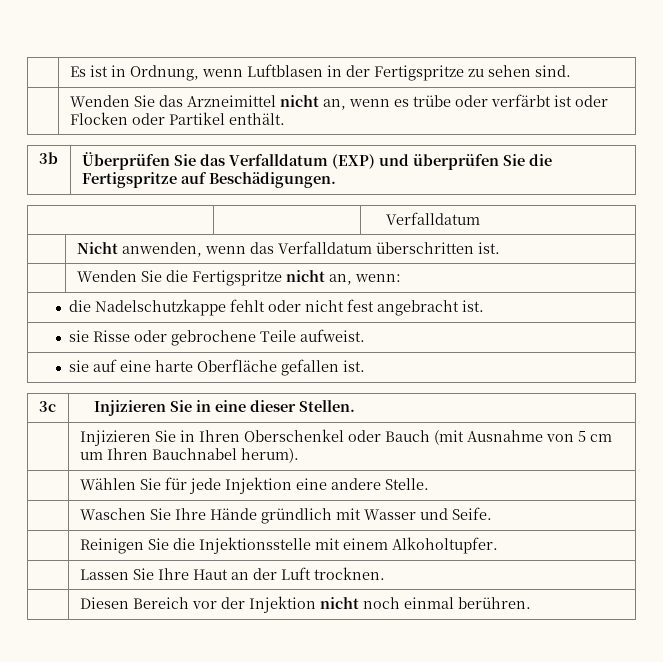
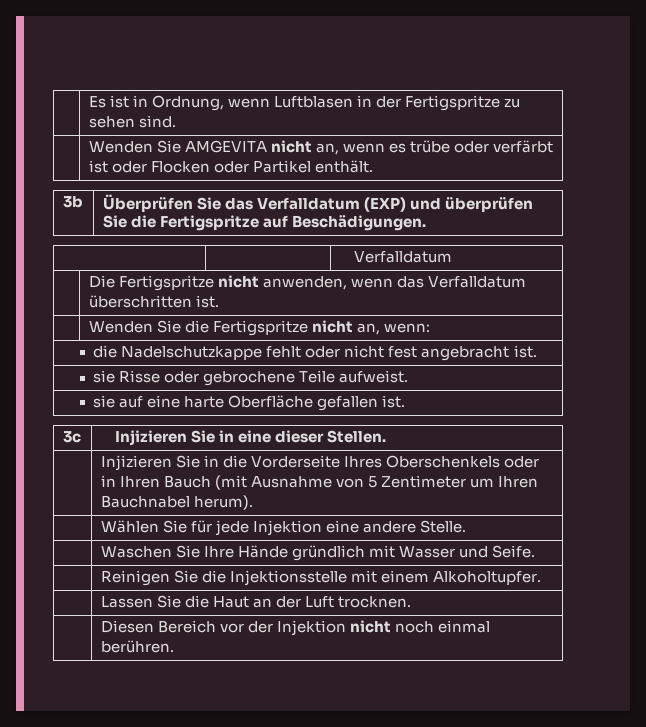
- | Wenden Sie das Arzneimittel nicht an, wenn es trübe oder verfärbt ist oder Flocken oder Partikel enthält.
+ | Wenden Sie AMGEVITA nicht an, wenn es trübe oder verfärbt ist oder Flocken oder Partikel enthält.
- | Nicht anwenden, wenn das Verfalldatum überschritten ist.
+ | Die Fertigspritze nicht anwenden, wenn das Verfalldatum überschritten ist.
- | Injizieren Sie in Ihren Oberschenkel oder Bauch (mit Ausnahme von 5 cm um Ihren Bauchnabel herum).
+ | Injizieren Sie in die Vorderseite Ihres Oberschenkels oder in Ihren Bauch (mit Ausnahme von 5 Zentimeter um Ihren Bauchnabel herum).
- | Lassen Sie Ihre Haut an der Luft trocknen.
+ | Lassen Sie die Haut an der Luft trocknen.

